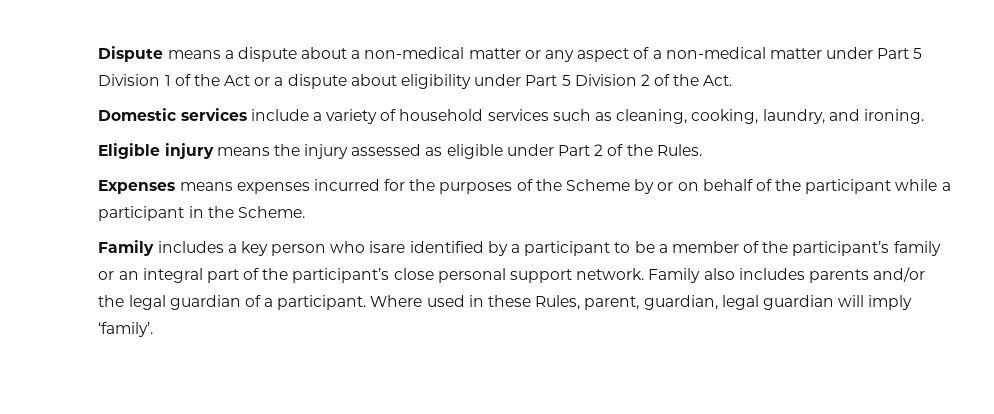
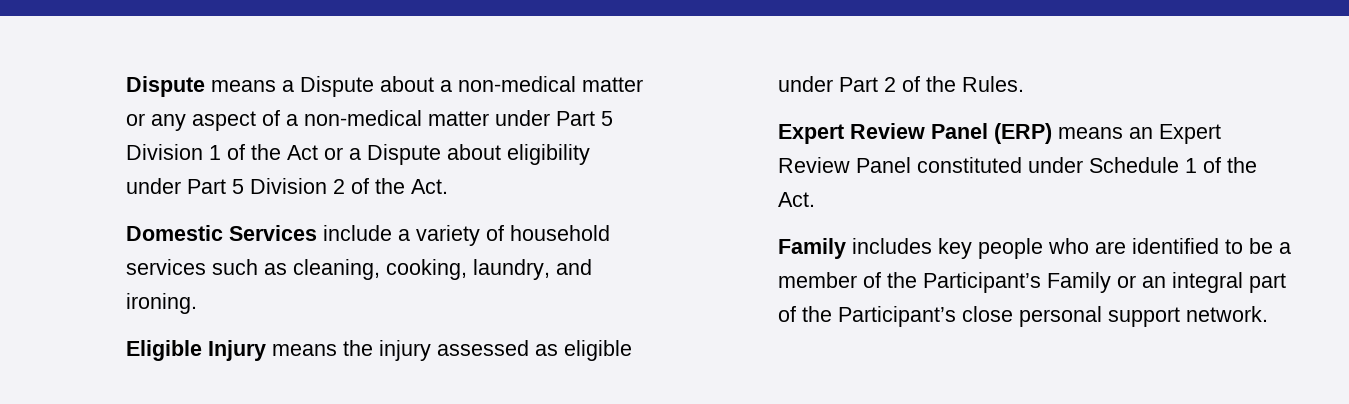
- Dispute means a dispute about a non-medical matter or any aspect of a non-medical matter under Part 5 Division 1 of the Act or a dispute about eligibility under Part 5 Division 2 of the Act.
+ Dispute means a Dispute about a non-medical matter or any aspect of a non-medical matter under Part 5 Division 1 of the Act or a Dispute about eligibility under Part 5 Division 2 of the Act.
- Domestic services include a variety of household services such as cleaning, cooking, laundry, and ironing.
+ Domestic Services include a variety of household services such as cleaning, cooking, laundry, and ironing.
- Eligible injury means the injury assessed as eligible under Part 2 of the Rules.
+ Eligible Injury means the injury assessed as eligible under Part 2 of the Rules.
- Expenses means expenses incurred for the purposes of the Scheme by or on behalf of the participant while a participant in the Scheme.
- Family includes a key person who isare identified by a participant to be a member of the participant’s family or an integral part of the participant’s close personal support network. Family also includes parents and/or the legal guardian of a participant. Where used in these Rules, parent, guardian, legal guardian will imply ‘family’.
+ Expert Review Panel (ERP) means an Expert Review Panel constituted under Schedule 1 of the Act.
+ Family includes key people who are identified to be a member of the Participant’s Family or an integral part of the Participant’s close personal support network.

